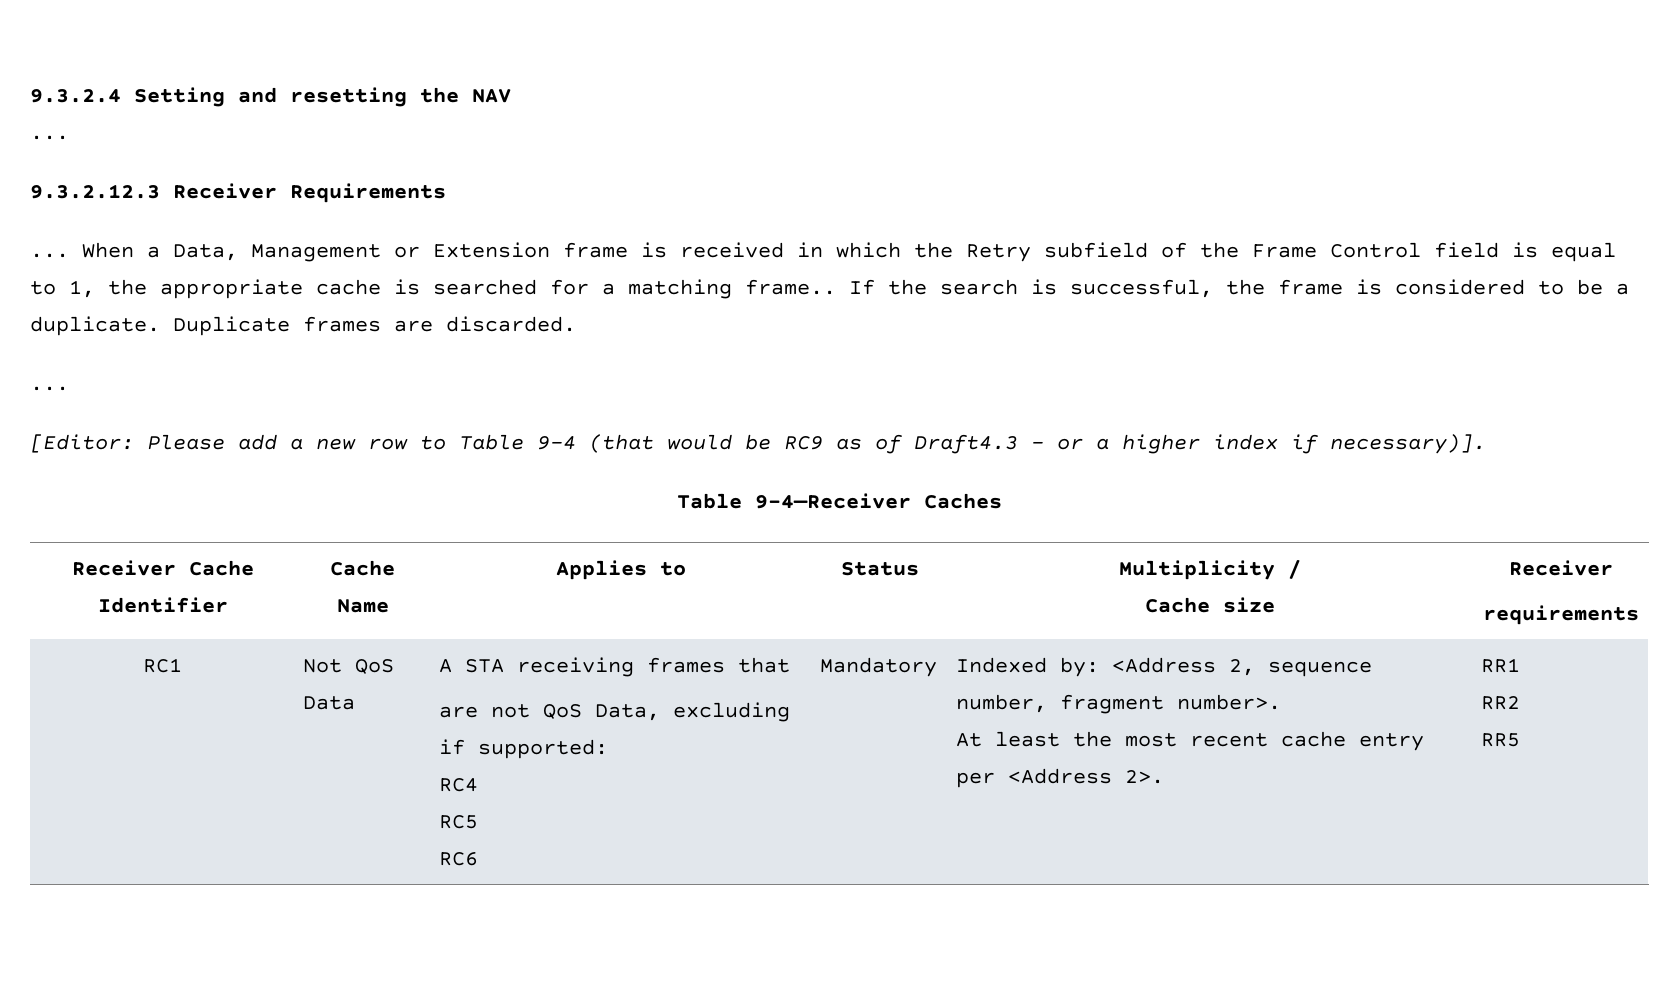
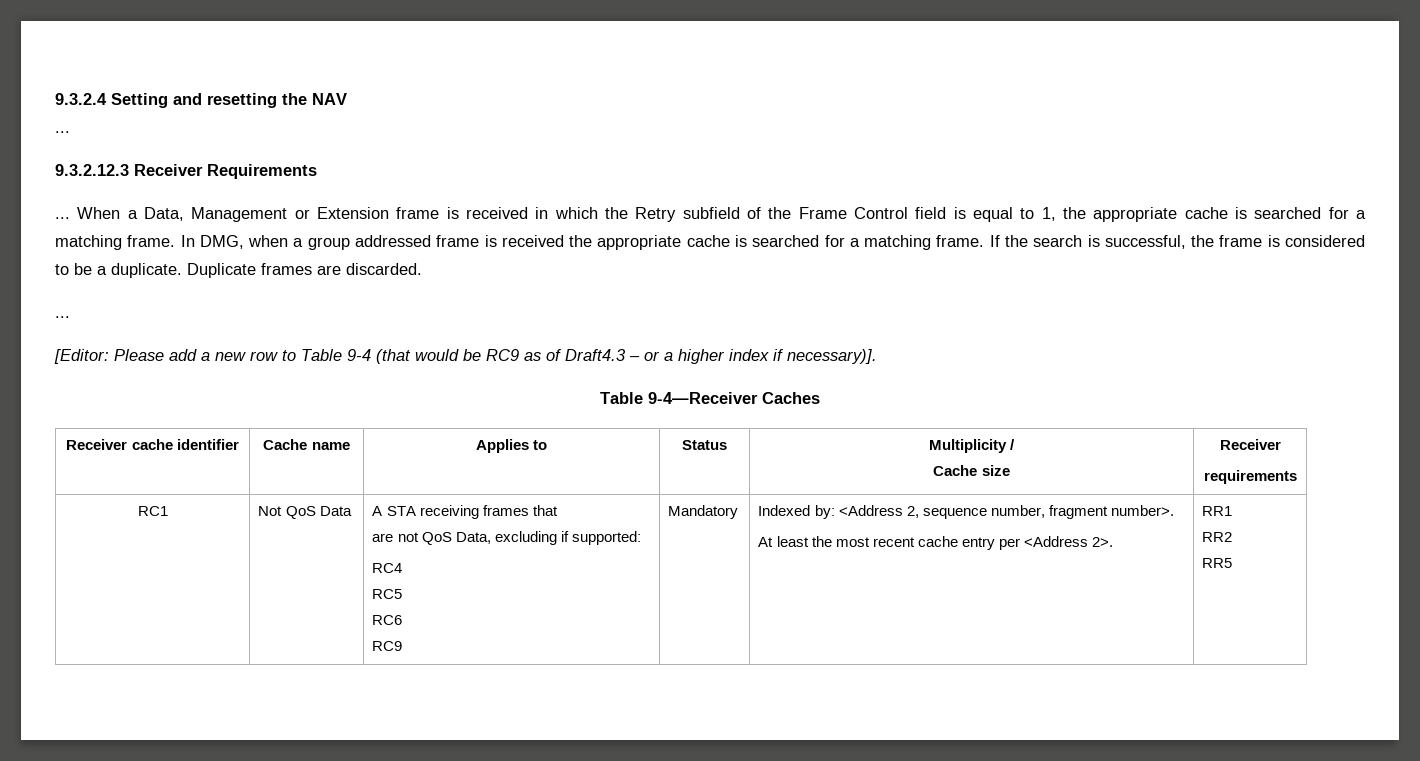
- When a Data, Management or Extension frame is received in which the Retry subfield of the Frame Control field is equal to 1, the appropriate cache is searched for a matching frame..
+ When a Data, Management or Extension frame is received in which the Retry subfield of the Frame Control field is equal to 1, the appropriate cache is searched for a matching frame. In DMG, when a group addressed frame is received the appropriate cache is searched for a matching frame.
- Receiver Cache Identifier | Cache Name | Applies to | Status | Multiplicity /
+ Receiver cache identifier | Cache name | Applies to | Status | Multiplicity /
  RC6
+ RC9

